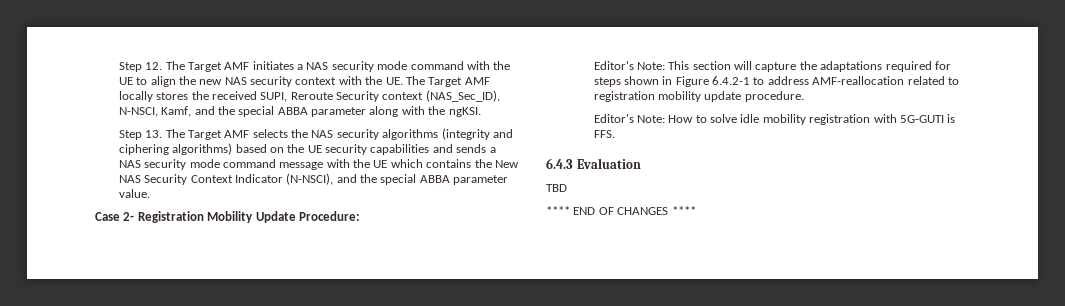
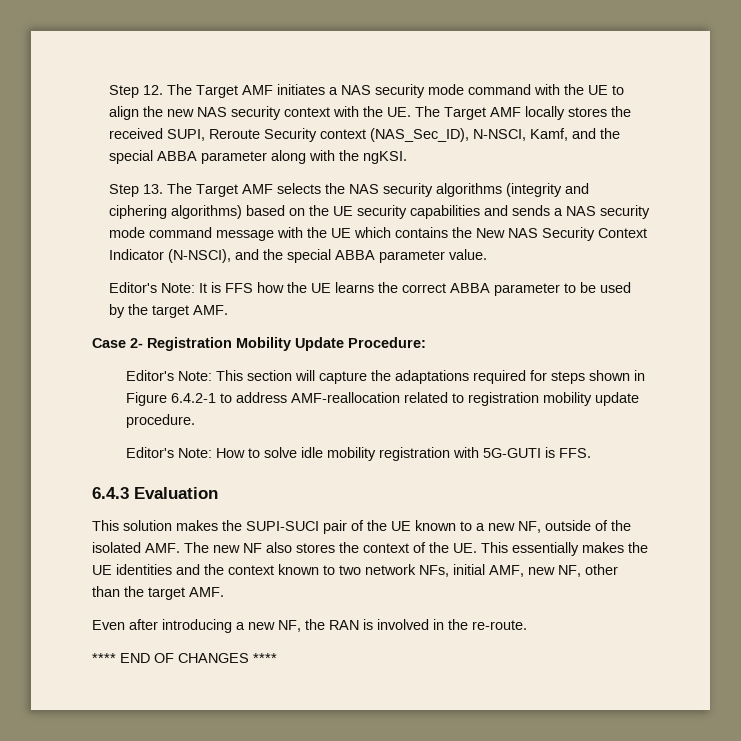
+ Editor's Note: It is FFS how the UE learns the correct ABBA parameter to be used by the target AMF.
- TBD
+ This solution makes the SUPI-SUCI pair of the UE known to a new NF, outside of the isolated AMF. The new NF also stores the context of the UE. This essentially makes the UE identities and the context known to two network NFs, initial AMF, new NF, other than the target AMF.
+ Even after introducing a new NF, the RAN is involved in the re-route.

